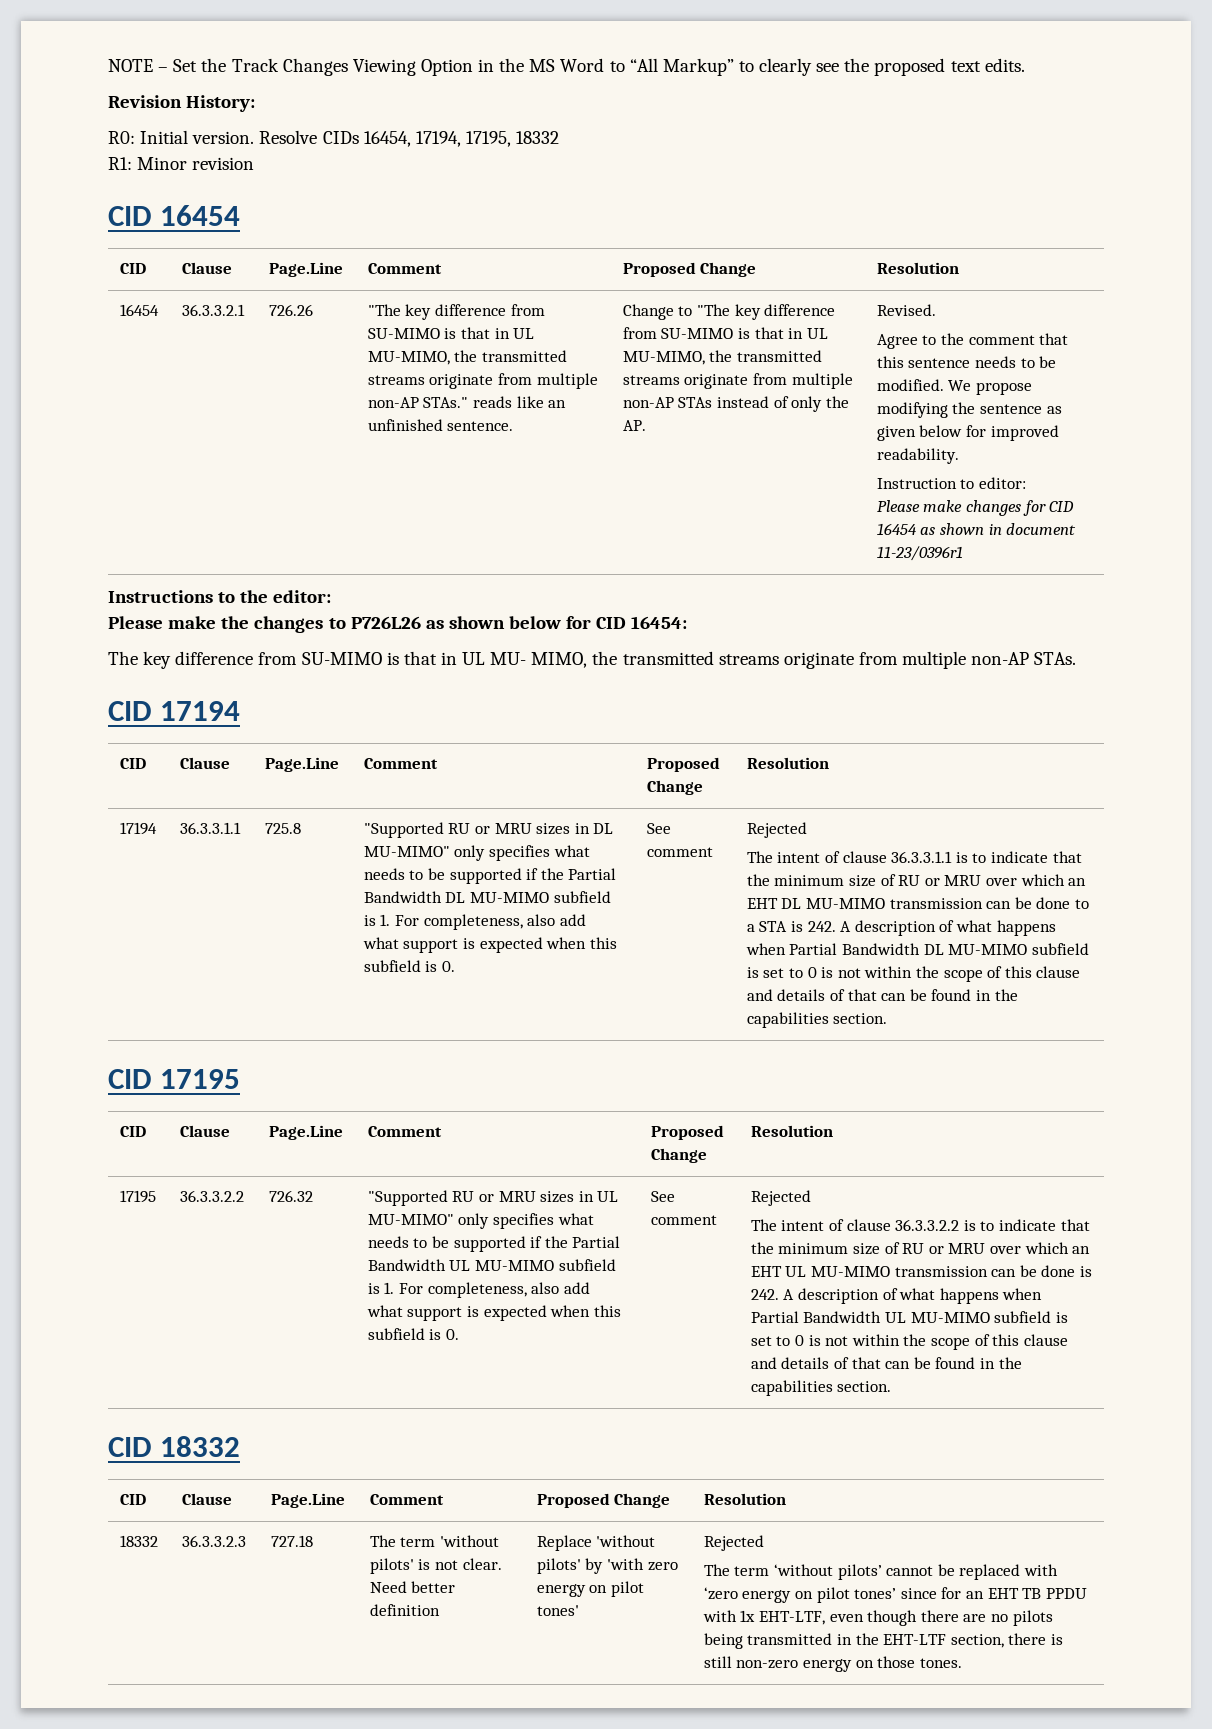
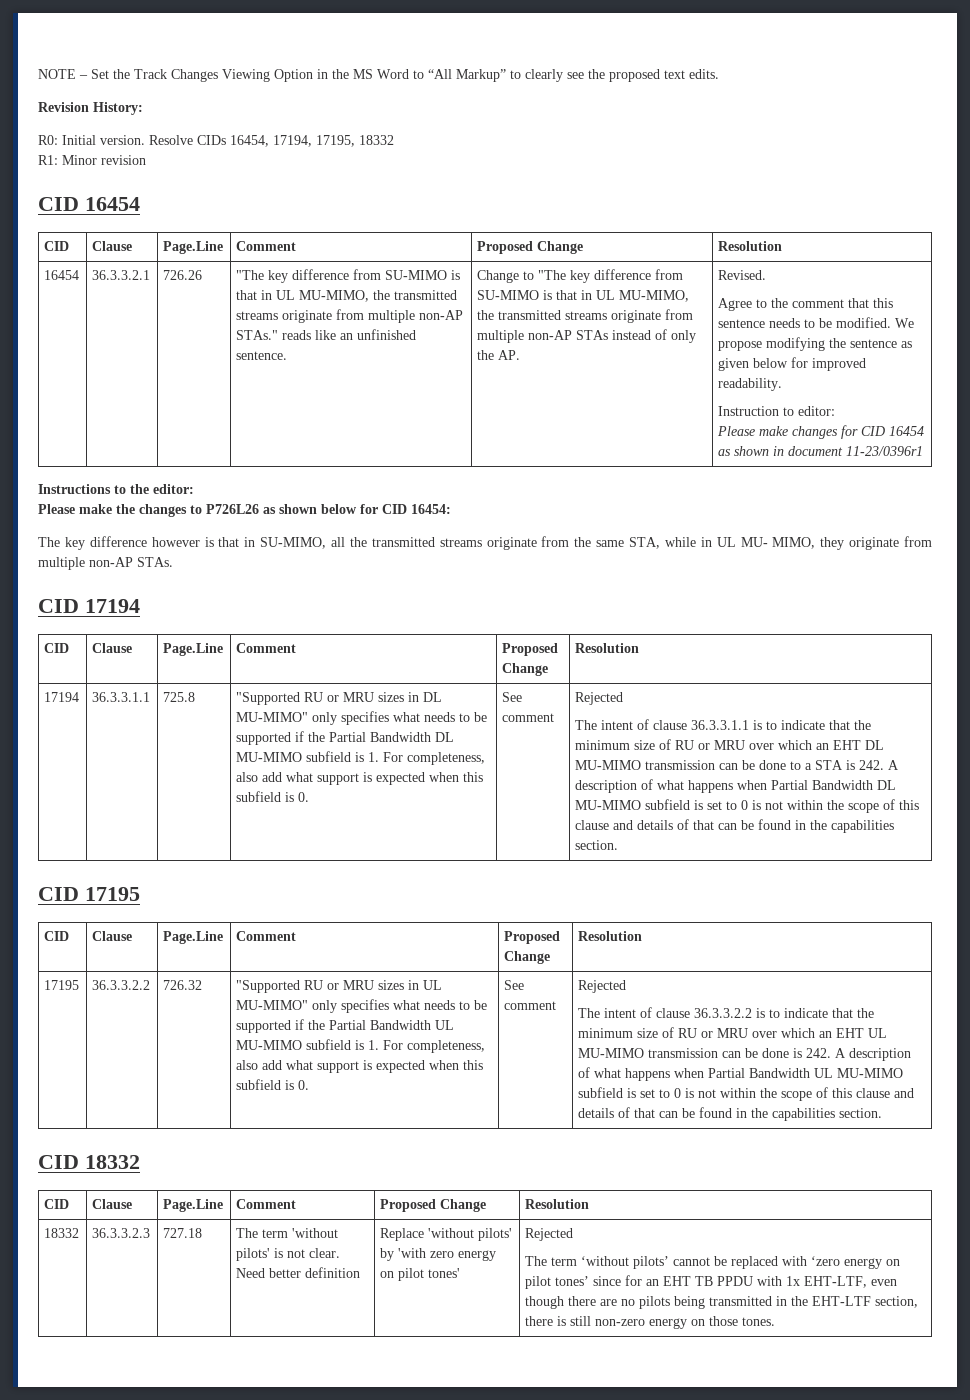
- The key difference from SU-MIMO is that in UL MU- MIMO, the transmitted streams originate from multiple non-AP STAs.
+ The key difference however is that in SU-MIMO, all the transmitted streams originate from the same STA, while in UL MU- MIMO, they originate from multiple non-AP STAs.

